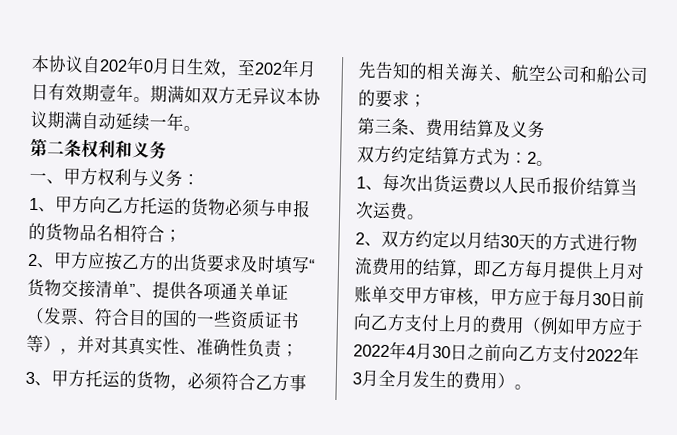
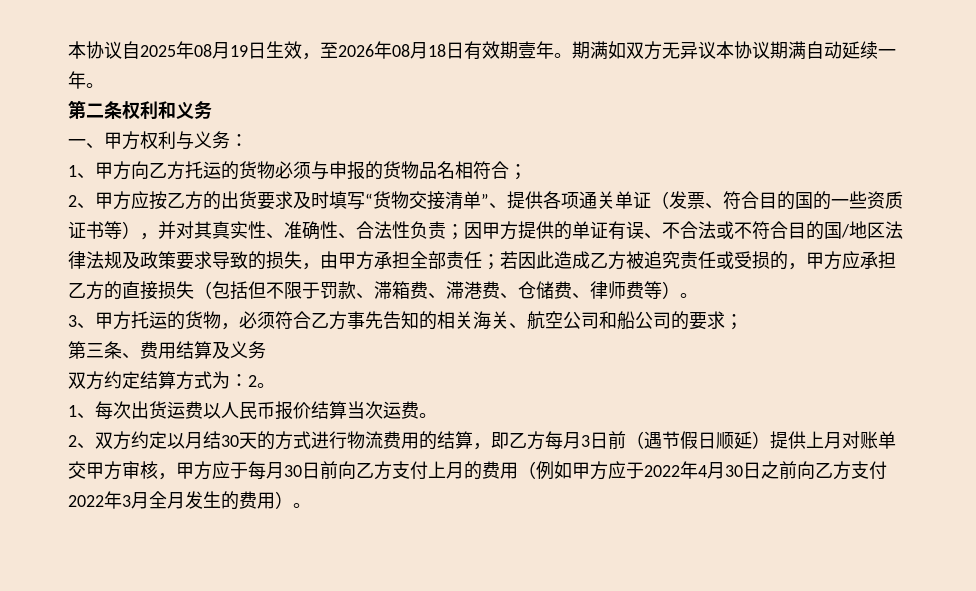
- 本协议自202年0月日生效，至202年月日有效期壹年。
+ 本协议自2025年08月19日生效，至2026年08月18日有效期壹年。
- 2、甲方应按乙方的出货要求及时填写“货物交接清单”、提供各项通关单证（发票、符合目的国的一些资质证书等），并对其真实性、准确性负责；
+ 2、甲方应按乙方的出货要求及时填写“货物交接清单”、提供各项通关单证（发票、符合目的国的一些资质证书等），并对其真实性、准确性、合法性负责；因甲方提供的单证有误、不合法或不符合目的国/地区法律法规及政策要求导致的损失，由甲方承担全部责任；若因此造成乙方被追究责任或受损的，甲方应承担乙方的直接损失（包括但不限于罚款、滞箱费、滞港费、仓储费、律师费等）。
- 2、双方约定以月结30天的方式进行物流费用的结算，即乙方每月提供上月对账单交甲方审核，甲方应于每月30日前向乙方支付上月的费用（例如甲方应于2022年4月30日之前向乙方支付2022年3月全月发生的费用）。
+ 2、双方约定以月结30天的方式进行物流费用的结算，即乙方每月3日前（遇节假日顺延）提供上月对账单交甲方审核，甲方应于每月30日前向乙方支付上月的费用（例如甲方应于2022年4月30日之前向乙方支付2022年3月全月发生的费用）。

